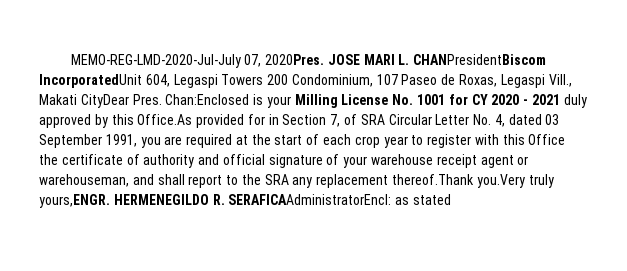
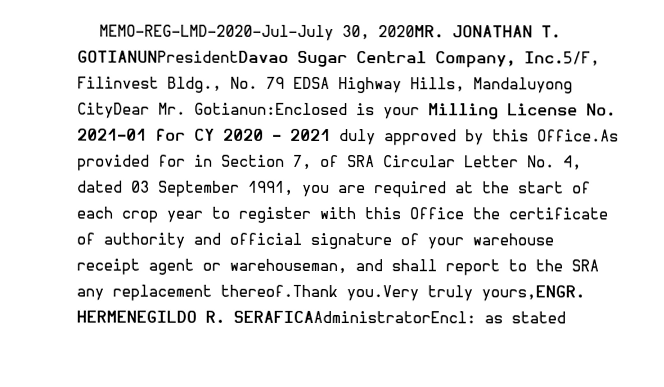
- MEMO-REG-LMD-2020-Jul-July 07, 2020Pres. JOSE MARI L. CHANPresidentBiscom IncorporatedUnit 604, Legaspi Towers 200 Condominium, 107 Paseo de Roxas, Legaspi Vill., Makati CityDear Pres. Chan:Enclosed is your Milling License No. 1001 for CY 2020 - 2021 duly approved by this Office.As provided for in Section 7, of SRA Circular Letter No. 4, dated 03 September 1991, you are required at the start of each crop year to register with this Office the certificate of authority and official signature of your warehouse receipt agent or warehouseman, and shall report to the SRA any replacement thereof.Thank you.Very truly yours,ENGR.
+ MEMO-REG-LMD-2020-Jul-July 30, 2020MR. JONATHAN T. GOTIANUNPresidentDavao Sugar Central Company, Inc.5/F, Filinvest Bldg., No. 79 EDSA Highway Hills, Mandaluyong CityDear Mr. Gotianun:Enclosed is your Milling License No. 2021-01 for CY 2020 - 2021 duly approved by this Office.As provided for in Section 7, of SRA Circular Letter No. 4, dated 03 September 1991, you are required at the start of each crop year to register with this Office the certificate of authority and official signature of your warehouse receipt agent or warehouseman, and shall report to the SRA any replacement thereof.Thank you.Very truly yours,ENGR.

